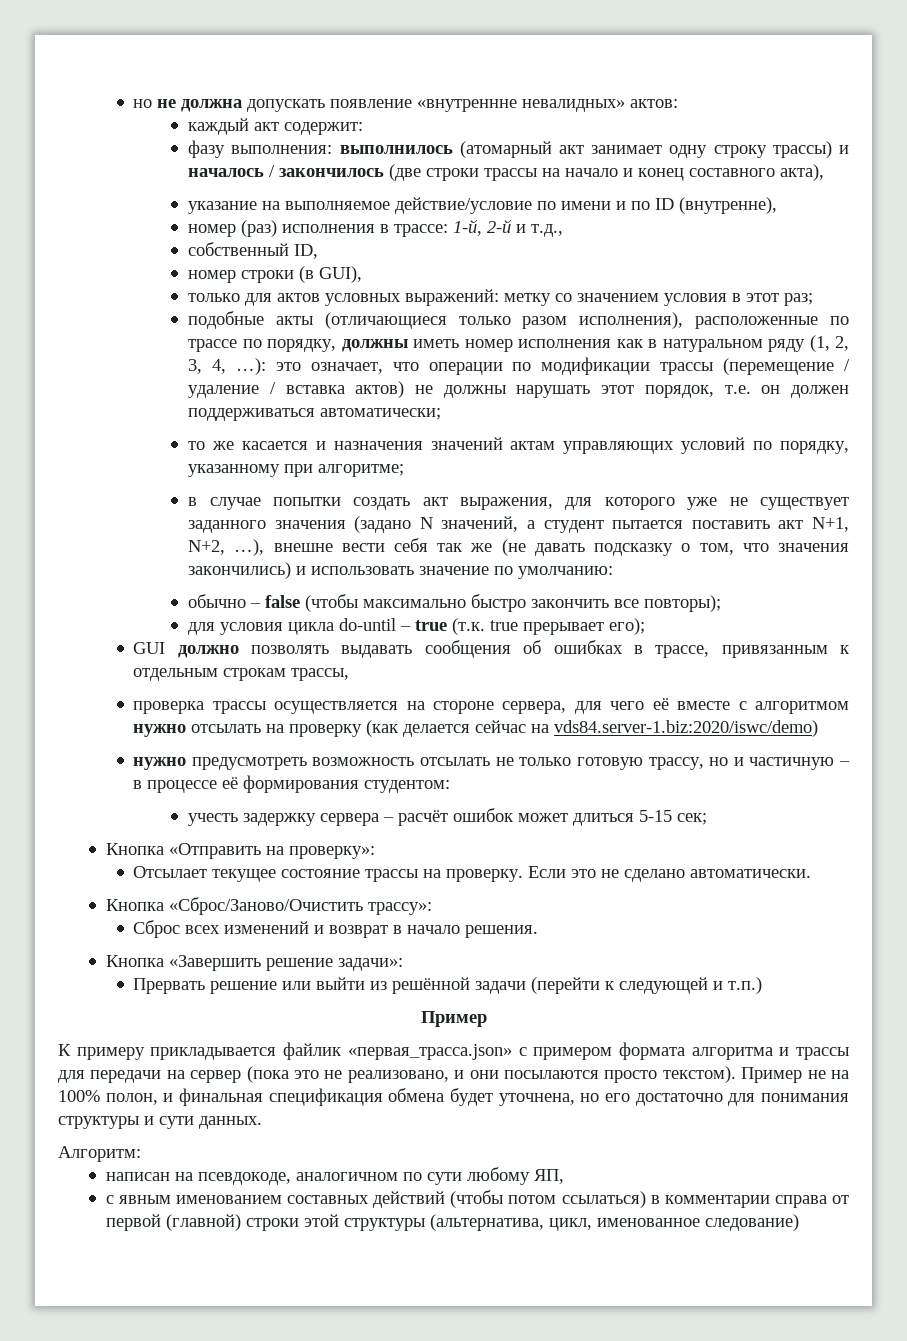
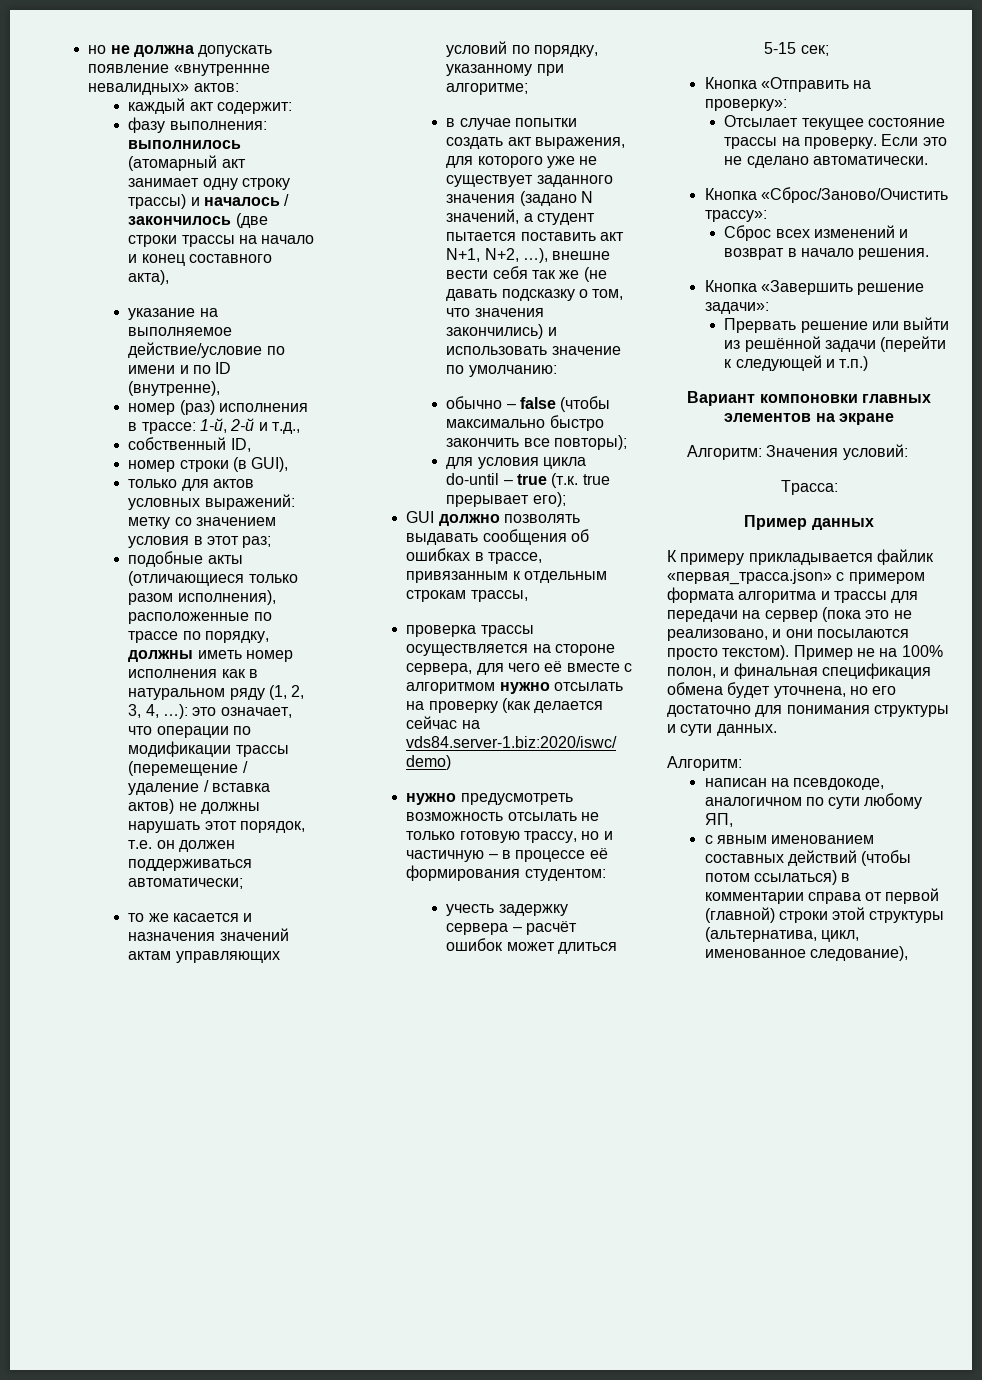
  Прервать решение или выйти из решённой задачи (перейти к следующей и т.п.)
- Пример
+ Вариант компоновки главных элементов на экране
+ Алгоритм: Значения условий:
+ Трасса:
+ Пример данных
- с явным именованием составных действий (чтобы потом ссылаться) в комментарии справа от первой (главной) строки этой структуры (альтернатива, цикл, именованное следование)
+ с явным именованием составных действий (чтобы потом ссылаться) в комментарии справа от первой (главной) строки этой структуры (альтернатива, цикл, именованное следование),

